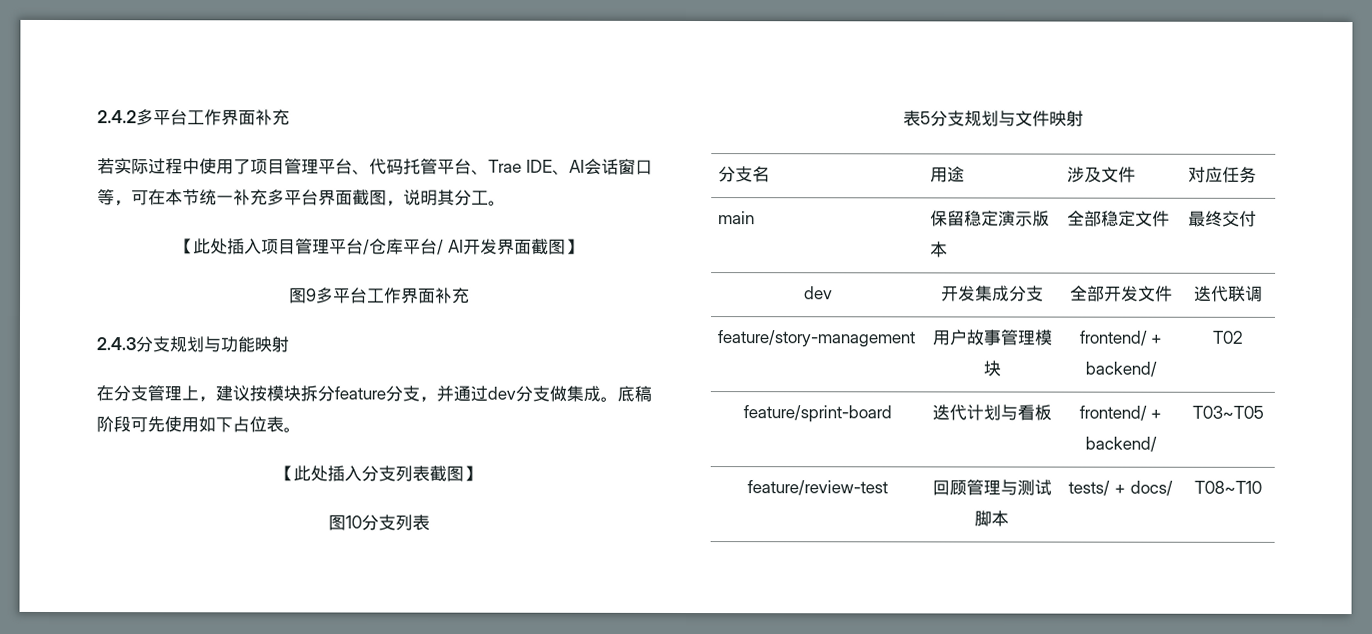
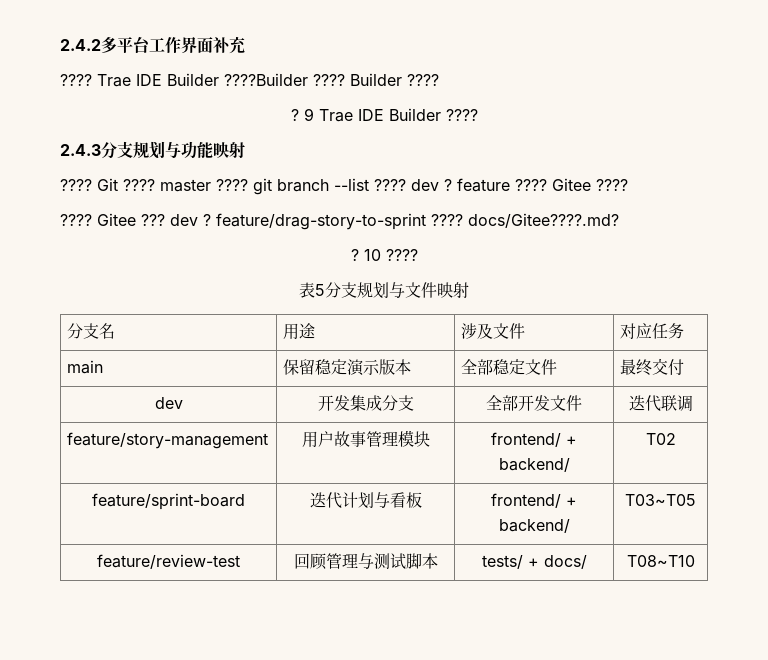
- 若实际过程中使用了项目管理平台、代码托管平台、Trae IDE、AI会话窗口等，可在本节统一补充多平台界面截图，说明其分工。
- 【此处插入项目管理平台/仓库平台/ AI开发界面截图】
- 图9多平台工作界面补充
+ ???? Trae IDE Builder ????Builder ???? Builder ????
+ ? 9 Trae IDE Builder ????
- 在分支管理上，建议按模块拆分feature分支，并通过dev分支做集成。底稿阶段可先使用如下占位表。
- 【此处插入分支列表截图】
- 图10分支列表
+ ???? Git ???? master ???? git branch --list ???? dev ? feature ???? Gitee ????
+ ???? Gitee ??? dev ? feature/drag-story-to-sprint ???? docs/Gitee????.md?
+ ? 10 ????

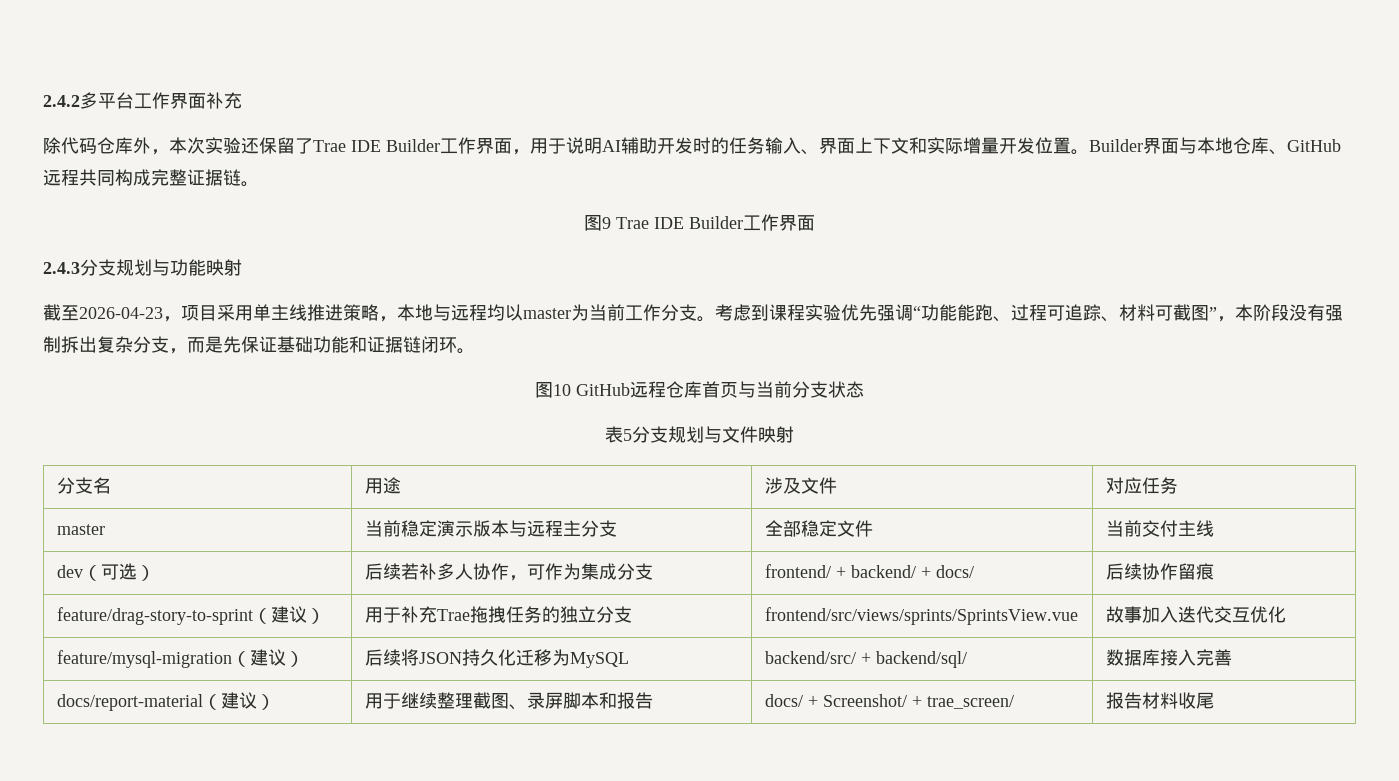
- ???? Trae IDE Builder ????Builder ???? Builder ????
- ? 9 Trae IDE Builder ????
+ 除代码仓库外，本次实验还保留了Trae IDE Builder工作界面，用于说明AI辅助开发时的任务输入、界面上下文和实际增量开发位置。Builder界面与本地仓库、GitHub远程共同构成完整证据链。
+ 图9 Trae IDE Builder工作界面
- ???? Git ???? master ???? git branch --list ???? dev ? feature ???? Gitee ????
- ???? Gitee ??? dev ? feature/drag-story-to-sprint ???? docs/Gitee????.md?
- ? 10 ????
+ 截至2026-04-23，项目采用单主线推进策略，本地与远程均以master为当前工作分支。考虑到课程实验优先强调“功能能跑、过程可追踪、材料可截图”，本阶段没有强制拆出复杂分支，而是先保证基础功能和证据链闭环。
+ 图10 GitHub远程仓库首页与当前分支状态
- main | 保留稳定演示版本 | 全部稳定文件 | 最终交付
- dev | 开发集成分支 | 全部开发文件 | 迭代联调
- feature/story-management | 用户故事管理模块 | frontend/ + backend/ | T02
- feature/sprint-board | 迭代计划与看板 | frontend/ + backend/ | T03~T05
- feature/review-test | 回顾管理与测试脚本 | tests/ + docs/ | T08~T10
+ master | 当前稳定演示版本与远程主分支 | 全部稳定文件 | 当前交付主线
+ dev（可选） | 后续若补多人协作，可作为集成分支 | frontend/ + backend/ + docs/ | 后续协作留痕
+ feature/drag-story-to-sprint（建议） | 用于补充Trae拖拽任务的独立分支 | frontend/src/views/sprints/SprintsView.vue | 故事加入迭代交互优化
+ feature/mysql-migration（建议） | 后续将JSON持久化迁移为MySQL | backend/src/ + backend/sql/ | 数据库接入完善
+ docs/report-material（建议） | 用于继续整理截图、录屏脚本和报告 | docs/ + Screenshot/ + trae_screen/ | 报告材料收尾

